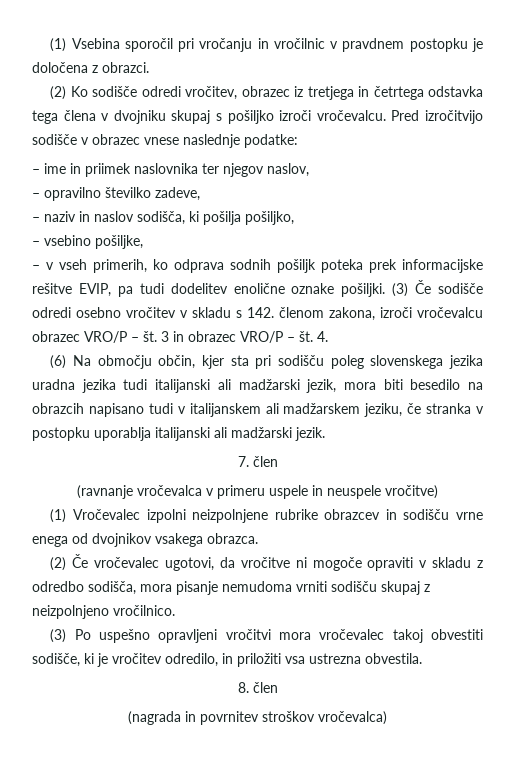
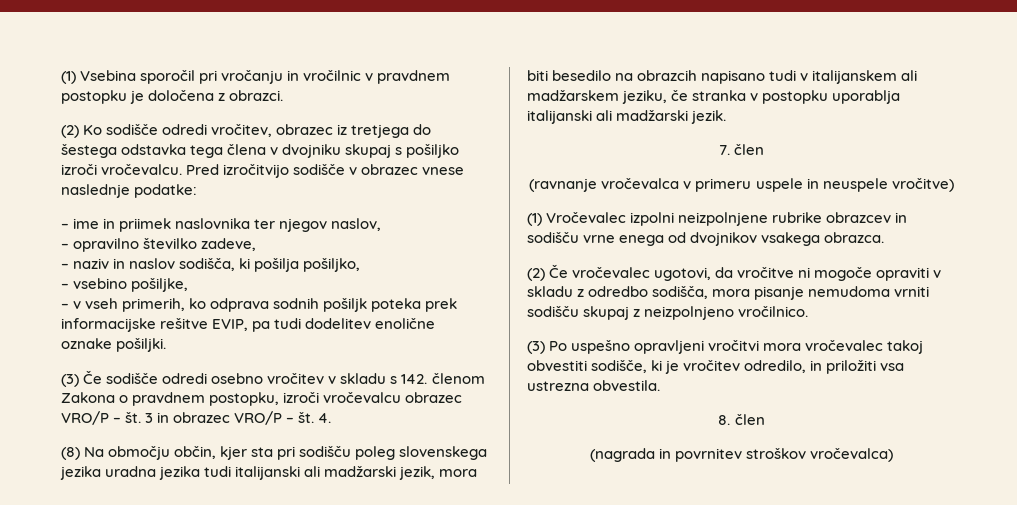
- (2) Ko sodišče odredi vročitev, obrazec iz tretjega in četrtega odstavka tega člena v dvojniku skupaj s pošiljko izroči vročevalcu.
+ (2) Ko sodišče odredi vročitev, obrazec iz tretjega do šestega odstavka tega člena v dvojniku skupaj s pošiljko izroči vročevalcu.
- – v vseh primerih, ko odprava sodnih pošiljk poteka prek informacijske rešitve EVIP, pa tudi dodelitev enolične oznake pošiljki. (3) Če sodišče odredi osebno vročitev v skladu s 142. členom zakona, izroči vročevalcu obrazec VRO/P – št.
+ – v vseh primerih, ko odprava sodnih pošiljk poteka prek informacijske rešitve EVIP, pa tudi dodelitev enolične oznake pošiljki.
+ (3) Če sodišče odredi osebno vročitev v skladu s 142. členom Zakona o pravdnem postopku, izroči vročevalcu obrazec VRO/P – št.
- (6) Na območju občin, kjer sta pri sodišču poleg slovenskega jezika uradna jezika tudi italijanski ali madžarski jezik, mora biti besedilo na obrazcih napisano tudi v italijanskem ali madžarskem jeziku, če stranka v postopku uporablja italijanski ali madžarski jezik.
+ (8) Na območju občin, kjer sta pri sodišču poleg slovenskega jezika uradna jezika tudi italijanski ali madžarski jezik, mora biti besedilo na obrazcih napisano tudi v italijanskem ali madžarskem jeziku, če stranka v postopku uporablja italijanski ali madžarski jezik.

